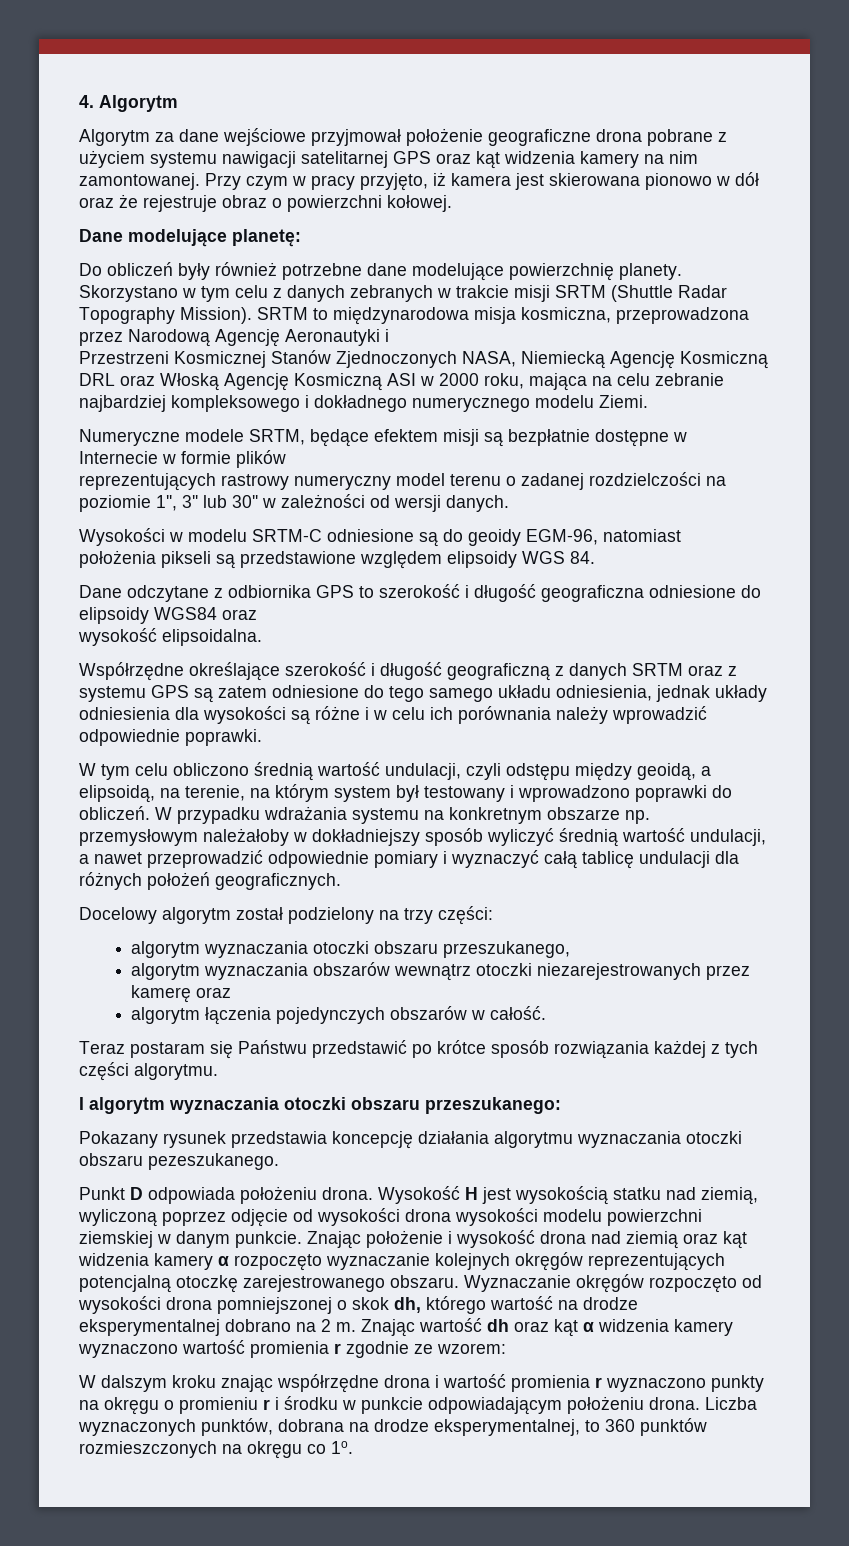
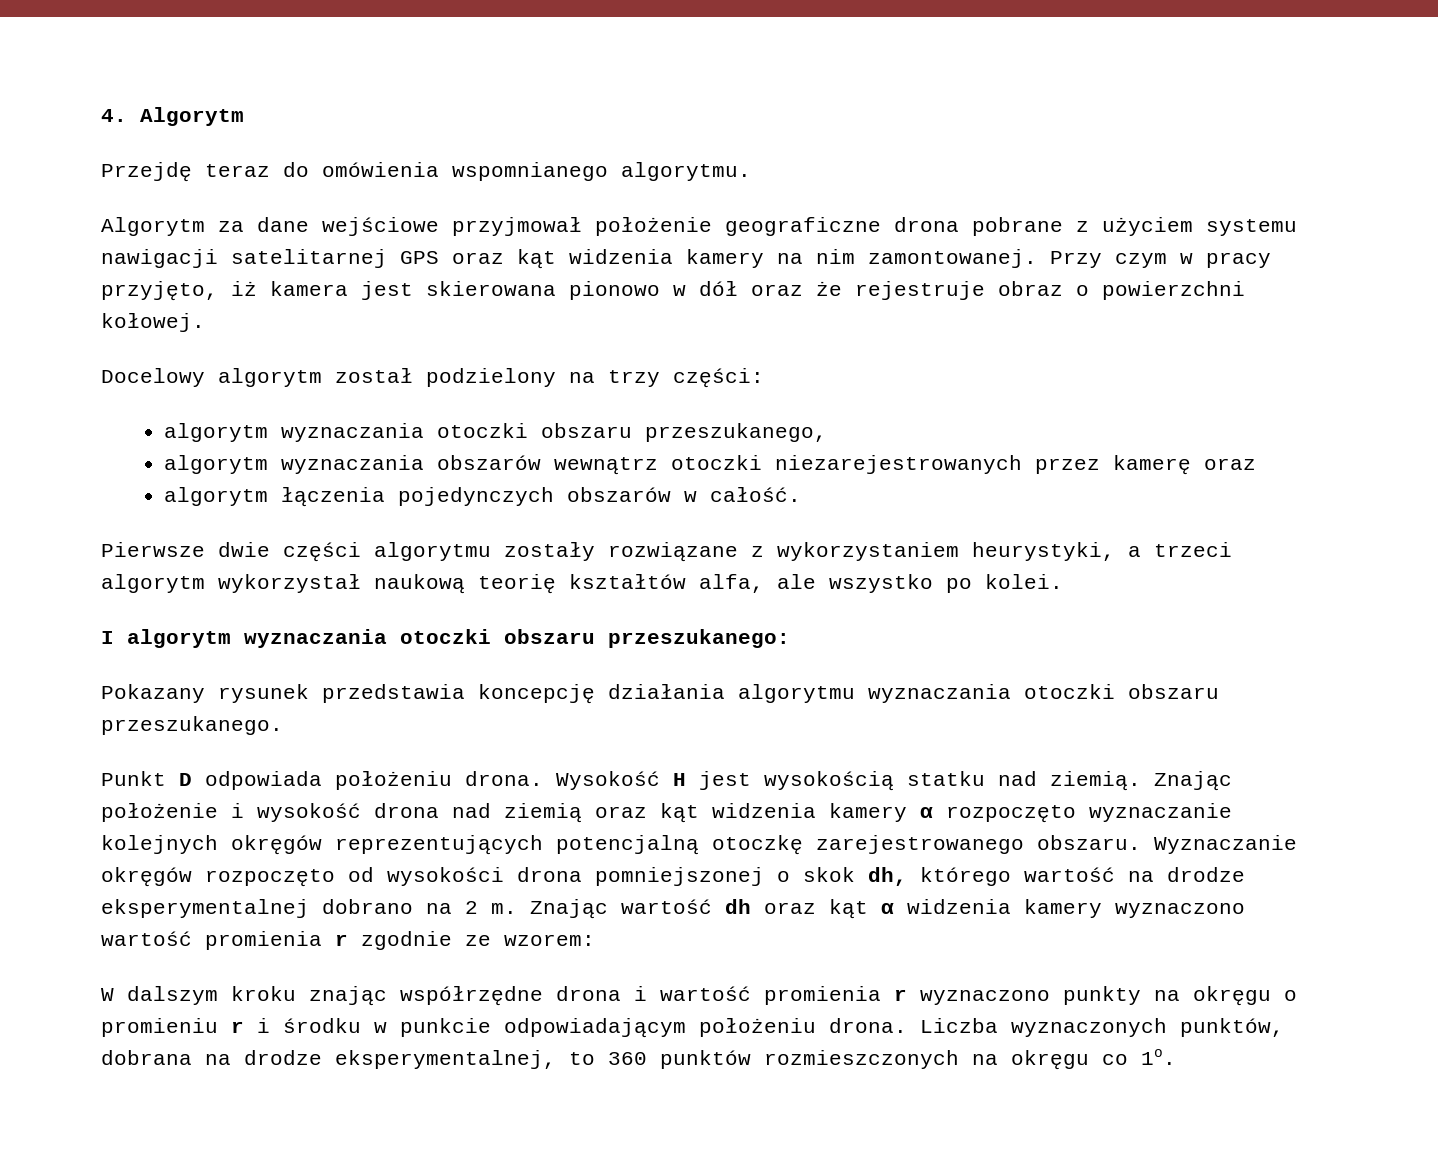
+ Przejdę teraz do omówienia wspomnianego algorytmu.
- Dane modelujące planetę:
- Do obliczeń były również potrzebne dane modelujące powierzchnię planety. Skorzystano w tym celu z danych zebranych w trakcie misji SRTM (Shuttle Radar Topography Mission). SRTM to międzynarodowa misja kosmiczna, przeprowadzona przez Narodową Agencję Aeronautyki i
- Przestrzeni Kosmicznej Stanów Zjednoczonych NASA, Niemiecką Agencję Kosmiczną DRL oraz Włoską Agencję Kosmiczną ASI w 2000 roku, mająca na celu zebranie najbardziej kompleksowego i dokładnego numerycznego modelu Ziemi.
- Numeryczne modele SRTM, będące efektem misji są bezpłatnie dostępne w Internecie w formie plików
- reprezentujących rastrowy numeryczny model terenu o zadanej rozdzielczości na poziomie 1'', 3'' lub 30'' w zależności od wersji danych.
- Wysokości w modelu SRTM-C odniesione są do geoidy EGM-96, natomiast
- położenia pikseli są przedstawione względem elipsoidy WGS 84.
- Dane odczytane z odbiornika GPS to szerokość i długość geograficzna odniesione do elipsoidy WGS84 oraz
- wysokość elipsoidalna.
- Współrzędne określające szerokość i długość geograficzną z danych SRTM oraz z systemu GPS są zatem odniesione do tego samego układu odniesienia, jednak układy odniesienia dla wysokości są różne i w celu ich porównania należy wprowadzić odpowiednie poprawki.
- W tym celu obliczono średnią wartość undulacji, czyli odstępu między geoidą, a elipsoidą, na terenie, na którym system był testowany i wprowadzono poprawki do obliczeń. W przypadku wdrażania systemu na konkretnym obszarze np. przemysłowym należałoby w dokładniejszy sposób wyliczyć średnią wartość undulacji, a nawet przeprowadzić odpowiednie pomiary i wyznaczyć całą tablicę undulacji dla różnych położeń geograficznych.
- Teraz postaram się Państwu przedstawić po krótce sposób rozwiązania każdej z tych części algorytmu.
+ Pierwsze dwie części algorytmu zostały rozwiązane z wykorzystaniem heurystyki, a trzeci algorytm wykorzystał naukową teorię kształtów alfa, ale wszystko po kolei.
- Pokazany rysunek przedstawia koncepcję działania algorytmu wyznaczania otoczki obszaru pezeszukanego.
+ Pokazany rysunek przedstawia koncepcję działania algorytmu wyznaczania otoczki obszaru przeszukanego.
- Wysokość H jest wysokością statku nad ziemią, wyliczoną poprzez odjęcie od wysokości drona wysokości modelu powierzchni ziemskiej w danym punkcie.
+ Wysokość H jest wysokością statku nad ziemią.

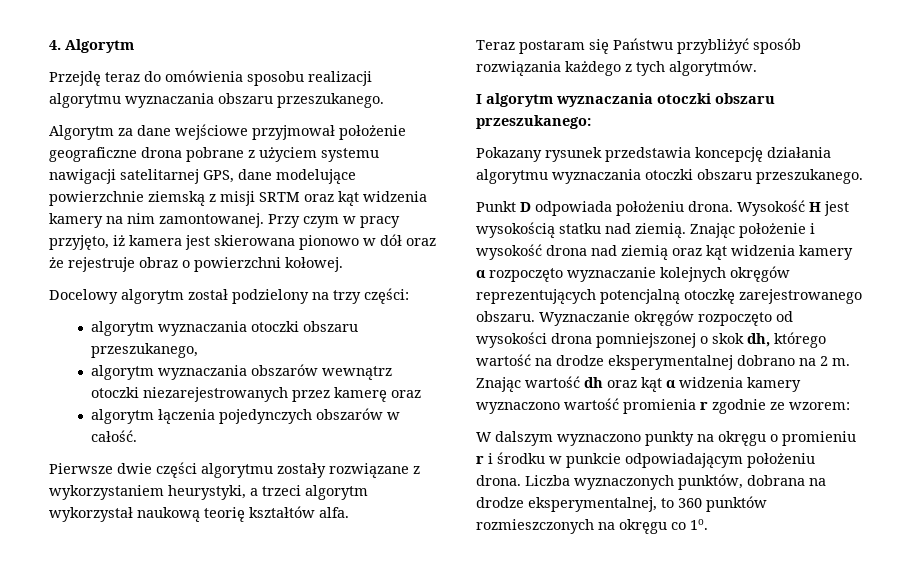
- Przejdę teraz do omówienia wspomnianego algorytmu.
+ Przejdę teraz do omówienia sposobu realizacji algorytmu wyznaczania obszaru przeszukanego.
- Algorytm za dane wejściowe przyjmował położenie geograficzne drona pobrane z użyciem systemu nawigacji satelitarnej GPS oraz kąt widzenia kamery na nim zamontowanej.
+ Algorytm za dane wejściowe przyjmował położenie geograficzne drona pobrane z użyciem systemu nawigacji satelitarnej GPS, dane modelujące powierzchnie ziemską z misji SRTM oraz kąt widzenia kamery na nim zamontowanej.
- Pierwsze dwie części algorytmu zostały rozwiązane z wykorzystaniem heurystyki, a trzeci algorytm wykorzystał naukową teorię kształtów alfa, ale wszystko po kolei.
+ Pierwsze dwie części algorytmu zostały rozwiązane z wykorzystaniem heurystyki, a trzeci algorytm wykorzystał naukową teorię kształtów alfa.
+ Teraz postaram się Państwu przybliżyć sposób rozwiązania każdego z tych algorytmów.
- W dalszym kroku znając współrzędne drona i wartość promienia r wyznaczono punkty na okręgu o promieniu r i środku w punkcie odpowiadającym położeniu drona.
+ W dalszym wyznaczono punkty na okręgu o promieniu r i środku w punkcie odpowiadającym położeniu drona.

